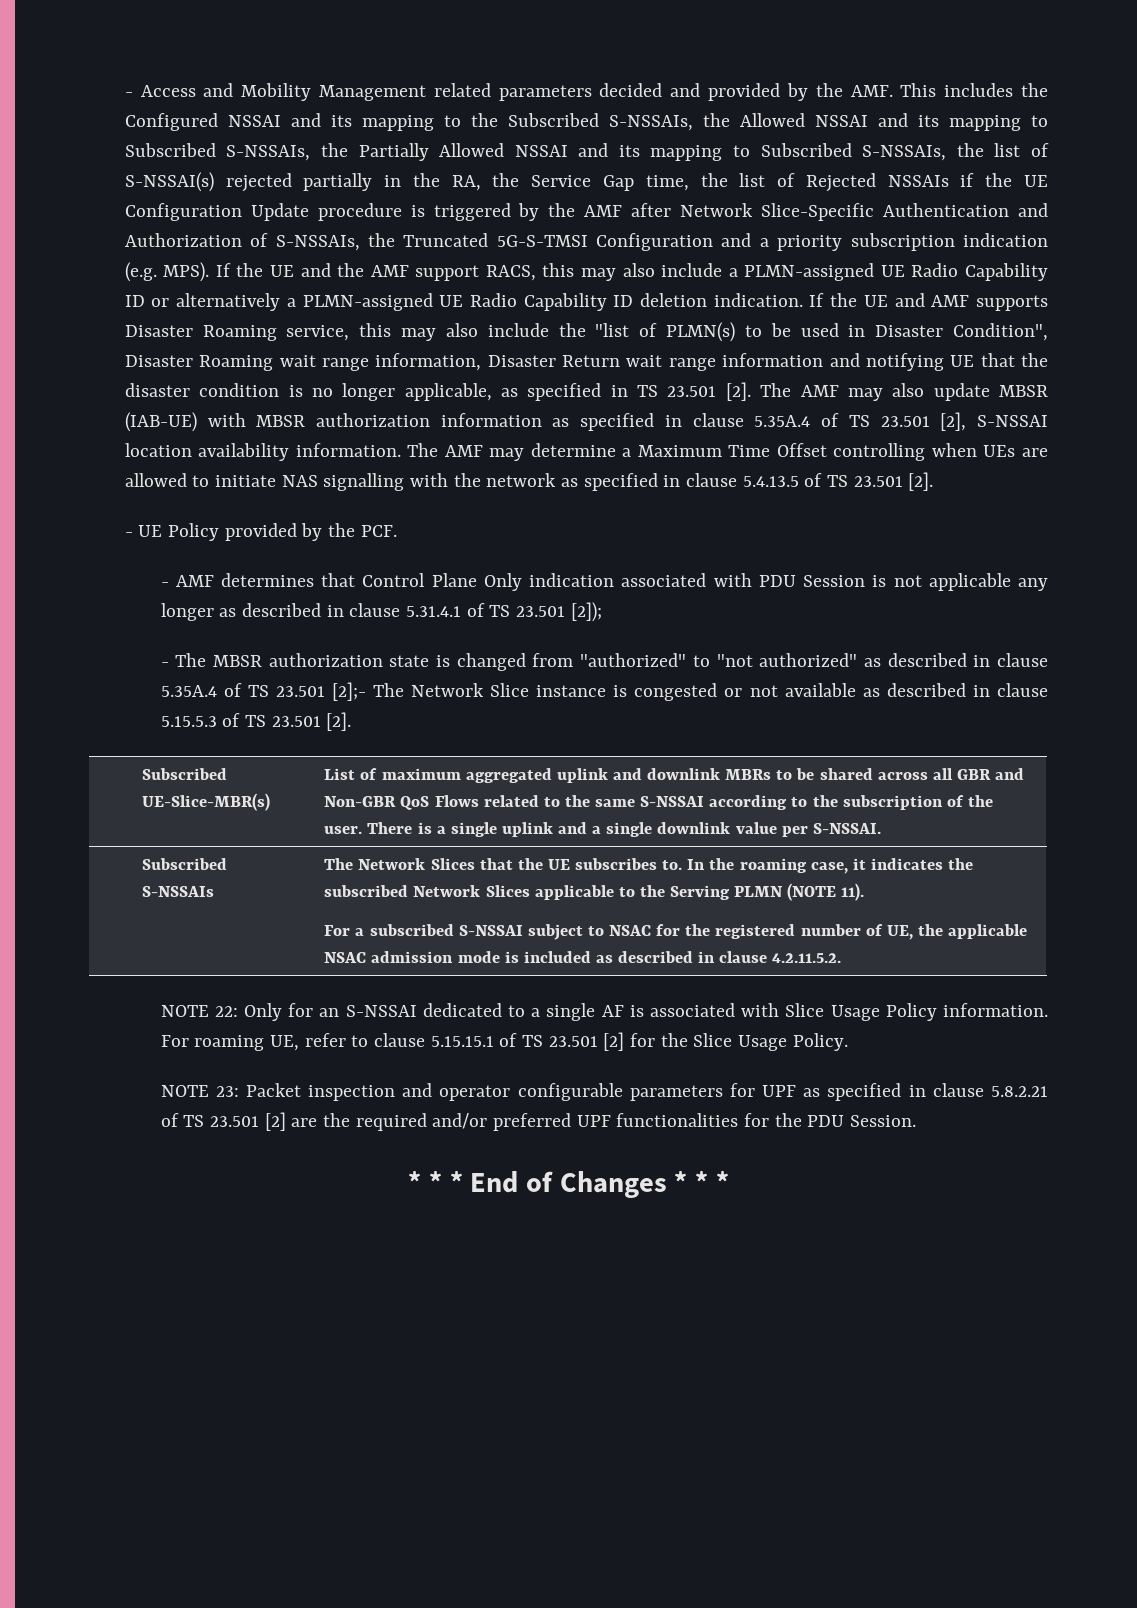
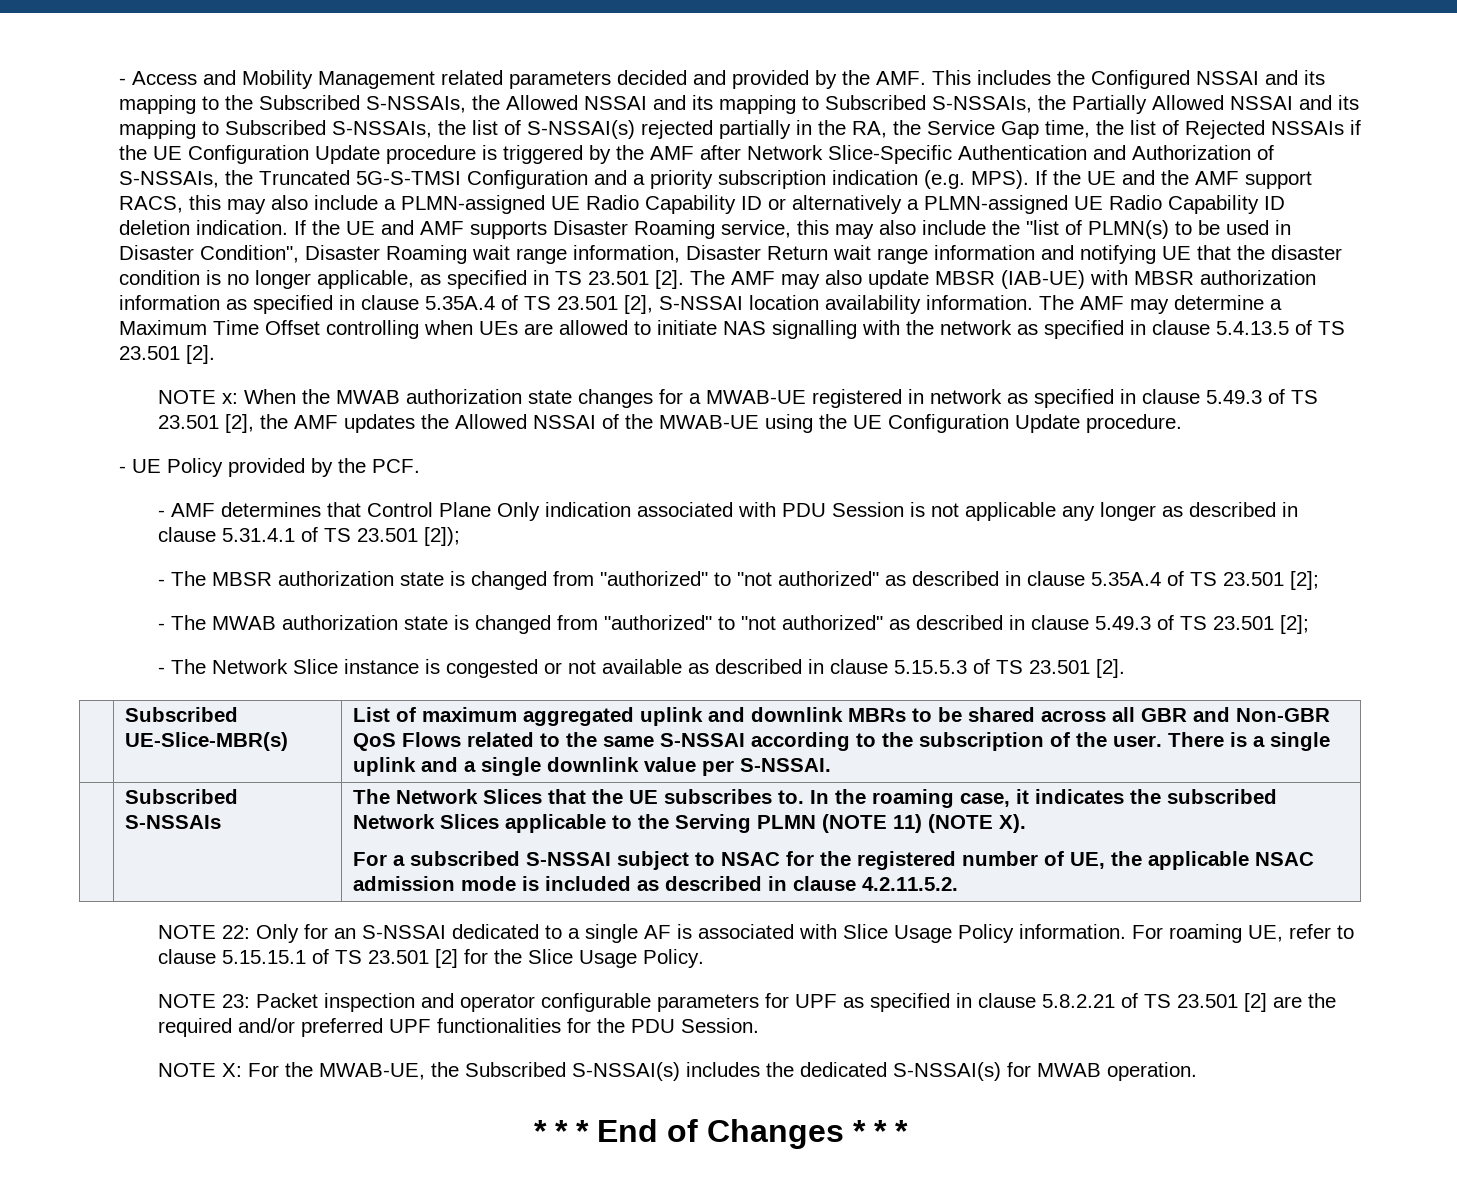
+ NOTE x: When the MWAB authorization state changes for a MWAB-UE registered in network as specified in clause 5.49.3 of TS 23.501 [2], the AMF updates the Allowed NSSAI of the MWAB-UE using the UE Configuration Update procedure.
- - The MBSR authorization state is changed from "authorized" to "not authorized" as described in clause 5.35A.4 of TS 23.501 [2];- The Network Slice instance is congested or not available as described in clause 5.15.5.3 of TS 23.501 [2].
+ - The MBSR authorization state is changed from "authorized" to "not authorized" as described in clause 5.35A.4 of TS 23.501 [2];
+ - The MWAB authorization state is changed from "authorized" to "not authorized" as described in clause 5.49.3 of TS 23.501 [2];
+ - The Network Slice instance is congested or not available as described in clause 5.15.5.3 of TS 23.501 [2].
- In the roaming case, it indicates the subscribed Network Slices applicable to the Serving PLMN (NOTE 11).
+ In the roaming case, it indicates the subscribed Network Slices applicable to the Serving PLMN (NOTE 11) (NOTE X).
+ NOTE X: For the MWAB-UE, the Subscribed S-NSSAI(s) includes the dedicated S-NSSAI(s) for MWAB operation.

